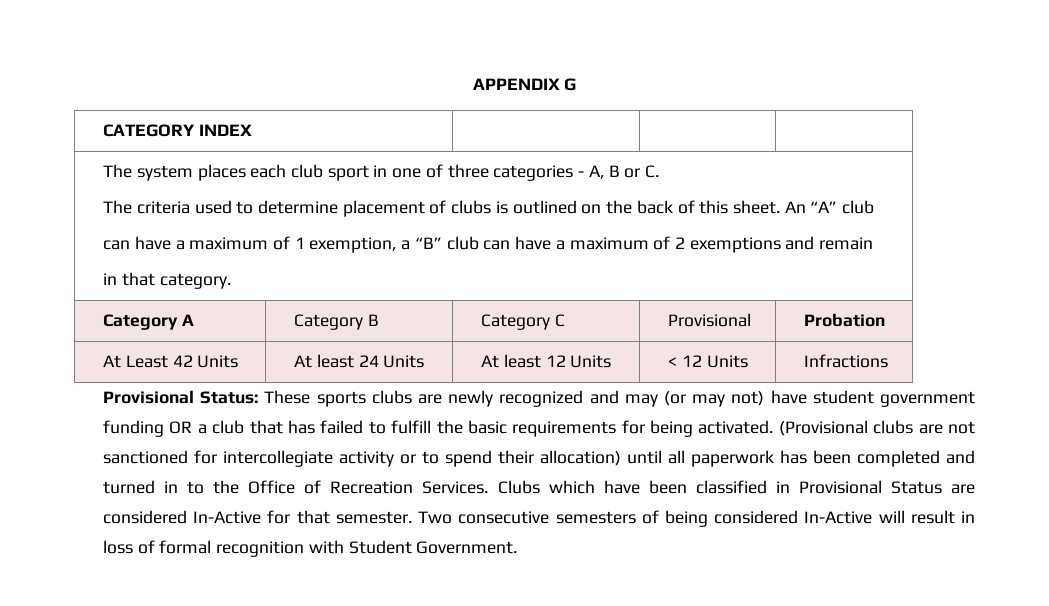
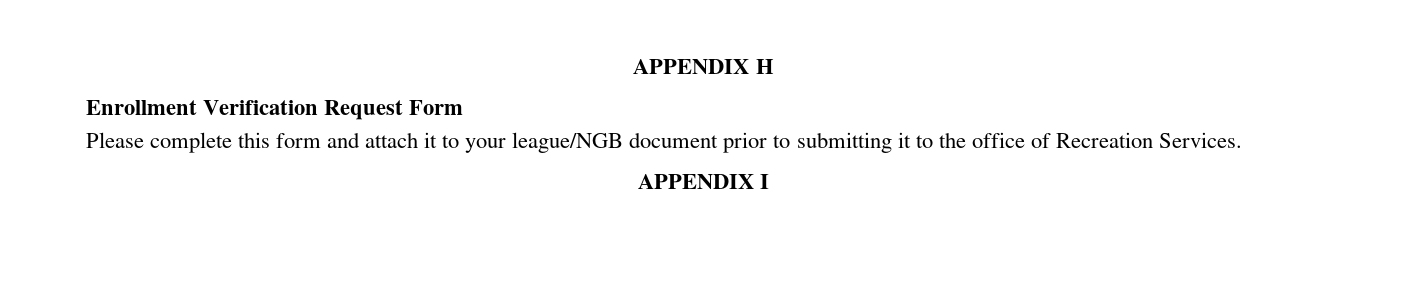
- APPENDIX G
- CATEGORY INDEX | | |
- The system places each club sport in one of three categories - A, B or C.
- The criteria used to determine placement of clubs is outlined on the back of this sheet. An “A” club
- can have a maximum of 1 exemption, a “B” club can have a maximum of 2 exemptions and remain
- in that category.
- Category A | Category B | Category C | Provisional | Probation
- At Least 42 Units | At least 24 Units | At least 12 Units | < 12 Units | Infractions
- Provisional Status: These sports clubs are newly recognized and may (or may not) have student government funding OR a club that has failed to fulfill the basic requirements for being activated. (Provisional clubs are not sanctioned for intercollegiate activity or to spend their allocation) until all paperwork has been completed and turned in to the Office of Recreation Services. Clubs which have been classified in Provisional Status are considered In-Active for that semester. Two consecutive semesters of being considered In-Active will result in loss of formal recognition with Student Government.
+ APPENDIX H
+ Enrollment Verification Request Form
+ Please complete this form and attach it to your league/NGB document prior to submitting it to the office of Recreation Services.
+ APPENDIX I

